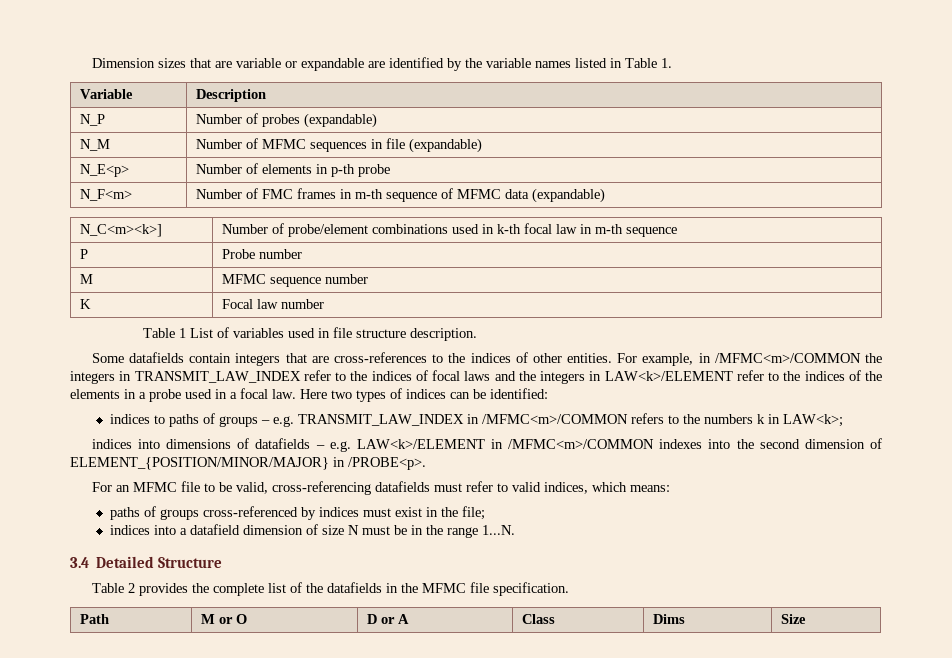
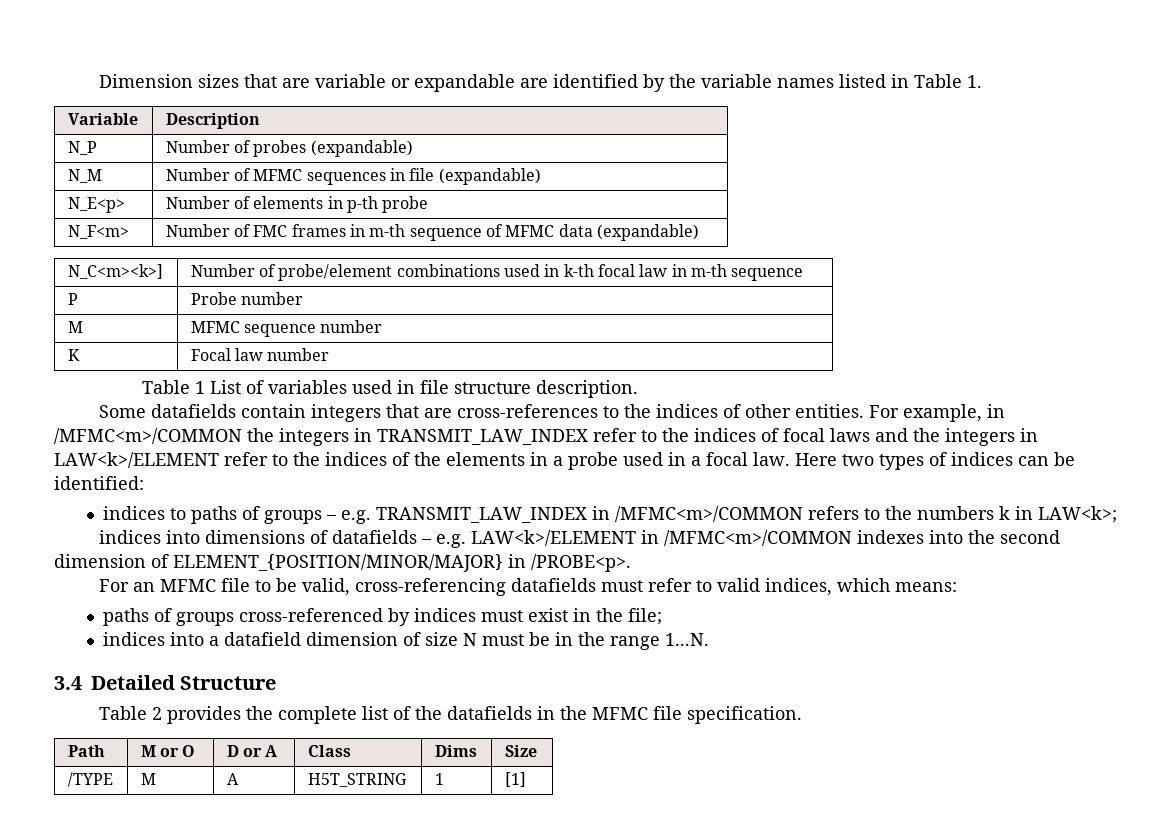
+ /TYPE | M | A | H5T_STRING | 1 | [1]

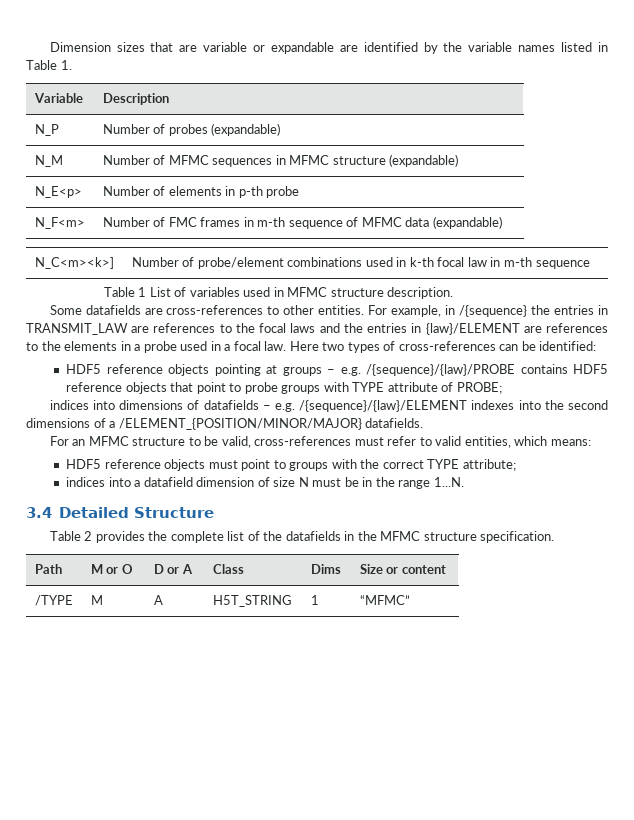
- N_M | Number of MFMC sequences in file (expandable)
+ N_M | Number of MFMC sequences in MFMC structure (expandable)
- P | Probe number
- M | MFMC sequence number
- K | Focal law number
- Table 1 List of variables used in file structure description.
+ Table 1 List of variables used in MFMC structure description.
- Some datafields contain integers that are cross-references to the indices of other entities.
+ Some datafields are cross-references to other entities.
- For example, in /MFMC<m>/COMMON the integers in TRANSMIT_LAW_INDEX refer to the indices of focal laws and the integers in LAW<k>/ELEMENT refer to the indices of the elements in a probe used in a focal law.
+ For example, in /{sequence} the entries in TRANSMIT_LAW are references to the focal laws and the entries in {law}/ELEMENT are references to the elements in a probe used in a focal law.
- Here two types of indices can be identified:
+ Here two types of cross-references can be identified:
- indices to paths of groups – e.g. TRANSMIT_LAW_INDEX in /MFMC<m>/COMMON refers to the numbers k in LAW<k>;
+ HDF5 reference objects pointing at groups – e.g. /{sequence}/{law}/PROBE contains HDF5 reference objects that point to probe groups with TYPE attribute of PROBE;
- indices into dimensions of datafields – e.g. LAW<k>/ELEMENT in /MFMC<m>/COMMON indexes into the second dimension of ELEMENT_{POSITION/MINOR/MAJOR} in /PROBE<p>.
+ indices into dimensions of datafields – e.g. /{sequence}/{law}/ELEMENT indexes into the second dimensions of a /ELEMENT_{POSITION/MINOR/MAJOR} datafields.
- For an MFMC file to be valid, cross-referencing datafields must refer to valid indices, which means:
+ For an MFMC structure to be valid, cross-references must refer to valid entities, which means:
- paths of groups cross-referenced by indices must exist in the file;
+ HDF5 reference objects must point to groups with the correct TYPE attribute;
- Table 2 provides the complete list of the datafields in the MFMC file specification.
+ Table 2 provides the complete list of the datafields in the MFMC structure specification.
- Path | M or O | D or A | Class | Dims | Size
+ Path | M or O | D or A | Class | Dims | Size or content
- /TYPE | M | A | H5T_STRING | 1 | [1]
+ /TYPE | M | A | H5T_STRING | 1 | “MFMC”

